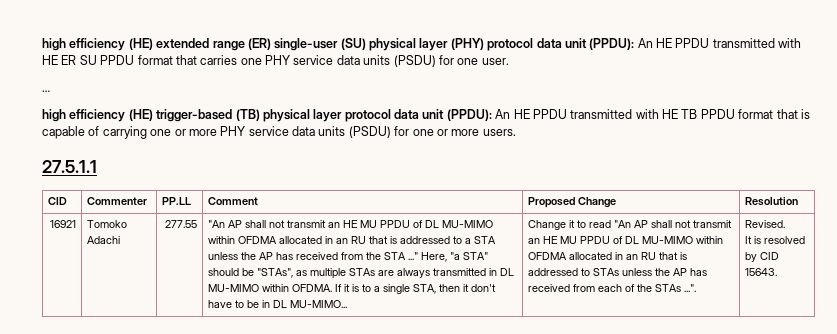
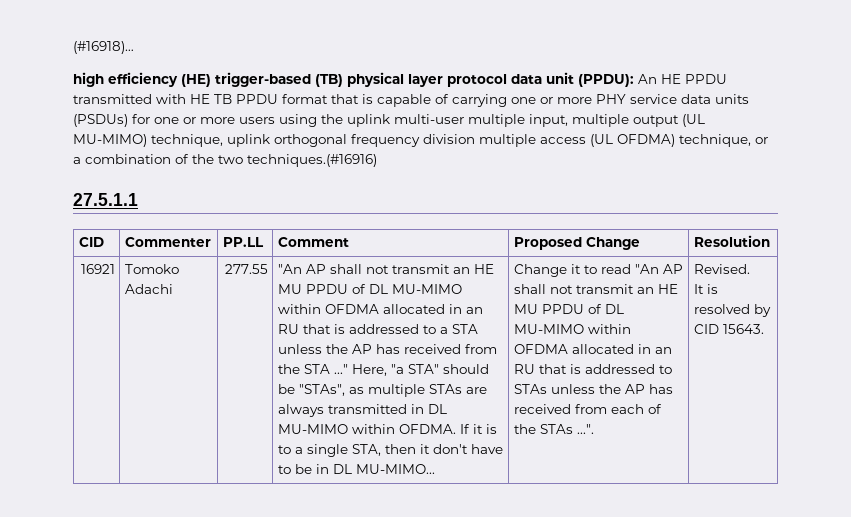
- high efficiency (HE) extended range (ER) single-user (SU) physical layer (PHY) protocol data unit (PPDU): An HE PPDU transmitted with HE ER SU PPDU format that carries one PHY service data units (PSDU) for one user.
- …
+ (#16918)…
- high efficiency (HE) trigger-based (TB) physical layer protocol data unit (PPDU): An HE PPDU transmitted with HE TB PPDU format that is capable of carrying one or more PHY service data units (PSDU) for one or more users.
+ high efficiency (HE) trigger-based (TB) physical layer protocol data unit (PPDU): An HE PPDU transmitted with HE TB PPDU format that is capable of carrying one or more PHY service data units (PSDUs) for one or more users using the uplink multi-user multiple input, multiple output (UL MU-MIMO) technique, uplink orthogonal frequency division multiple access (UL OFDMA) technique, or a combination of the two techniques.(#16916)

